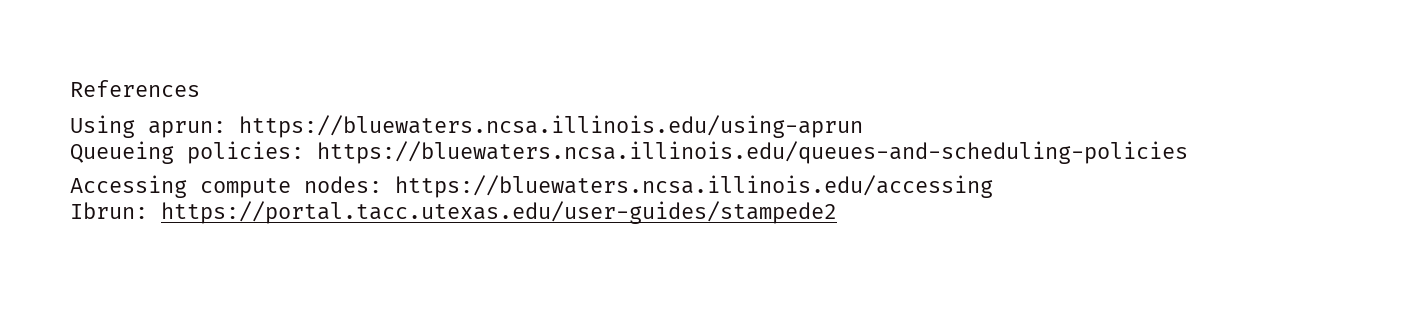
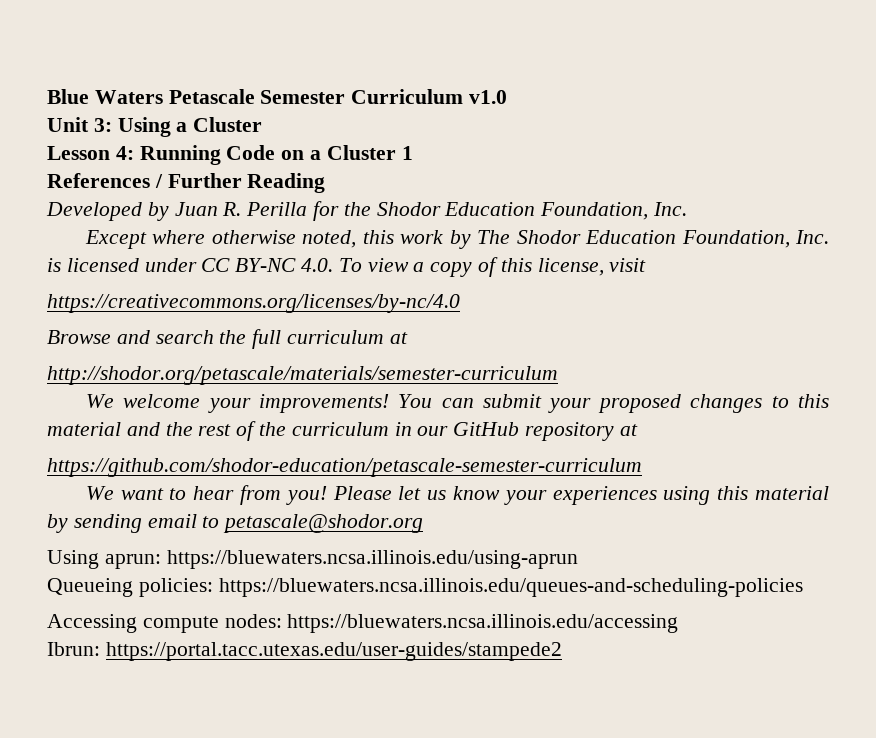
- References
+ Blue Waters Petascale Semester Curriculum v1.0
+ Unit 3: Using a Cluster
+ Lesson 4: Running Code on a Cluster 1
+ References / Further Reading
+ Developed by Juan R. Perilla for the Shodor Education Foundation, Inc.
+ Except where otherwise noted, this work by The Shodor Education Foundation, Inc. is licensed under CC BY-NC 4.0. To view a copy of this license, visit
+ https://creativecommons.org/licenses/by-nc/4.0
+ Browse and search the full curriculum at
+ http://shodor.org/petascale/materials/semester-curriculum
+ We welcome your improvements! You can submit your proposed changes to this material and the rest of the curriculum in our GitHub repository at
+ https://github.com/shodor-education/petascale-semester-curriculum
+ We want to hear from you! Please let us know your experiences using this material by sending email to petascale@shodor.org

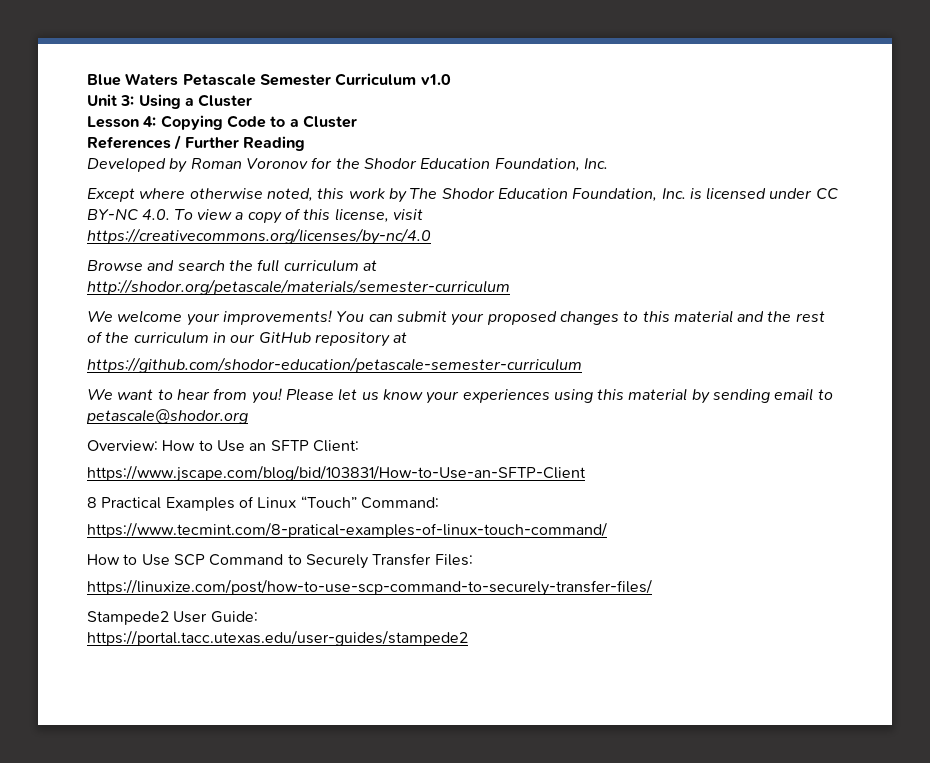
- Lesson 4: Running Code on a Cluster 1
+ Lesson 4: Copying Code to a Cluster
- Developed by Juan R. Perilla for the Shodor Education Foundation, Inc.
+ Developed by Roman Voronov for the Shodor Education Foundation, Inc.
- Using aprun: https://bluewaters.ncsa.illinois.edu/using-aprun
- Queueing policies: https://bluewaters.ncsa.illinois.edu/queues-and-scheduling-policies
- Accessing compute nodes: https://bluewaters.ncsa.illinois.edu/accessing
- Ibrun: https://portal.tacc.utexas.edu/user-guides/stampede2
+ Overview: How to Use an SFTP Client:
+ https://www.jscape.com/blog/bid/103831/How-to-Use-an-SFTP-Client
+ 8 Practical Examples of Linux “Touch” Command:
+ https://www.tecmint.com/8-pratical-examples-of-linux-touch-command/
+ How to Use SCP Command to Securely Transfer Files:
+ https://linuxize.com/post/how-to-use-scp-command-to-securely-transfer-files/
+ Stampede2 User Guide:
+ https://portal.tacc.utexas.edu/user-guides/stampede2

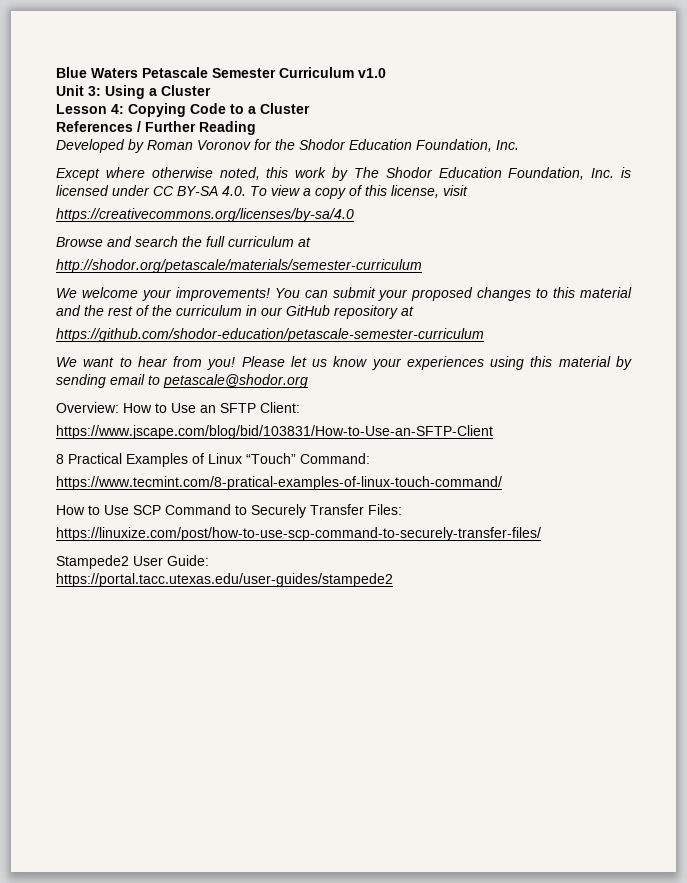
- Except where otherwise noted, this work by The Shodor Education Foundation, Inc. is licensed under CC BY-NC 4.0. To view a copy of this license, visit
+ Except where otherwise noted, this work by The Shodor Education Foundation, Inc. is licensed under CC BY-SA 4.0. To view a copy of this license, visit
- https://creativecommons.org/licenses/by-nc/4.0
+ https://creativecommons.org/licenses/by-sa/4.0

